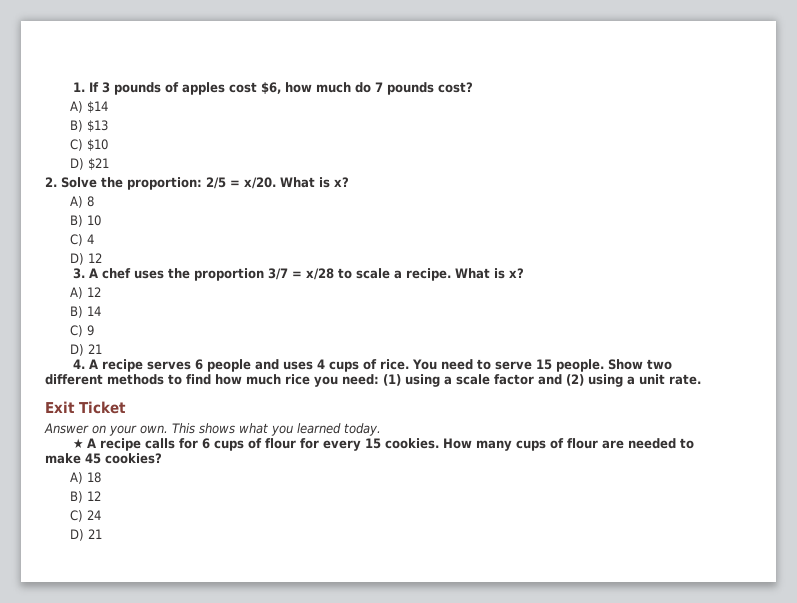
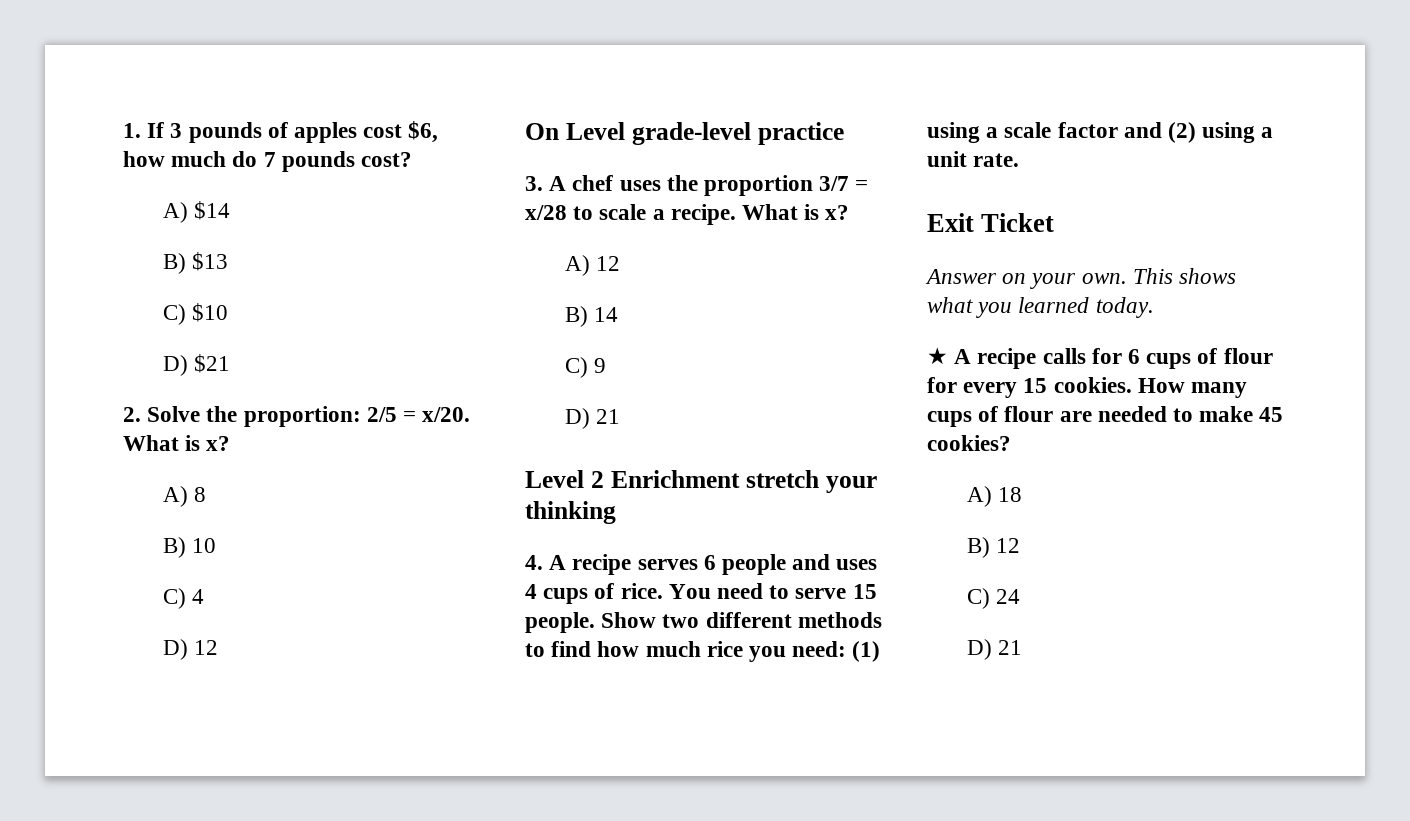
+ On Level grade-level practice
+ Level 2 Enrichment stretch your thinking

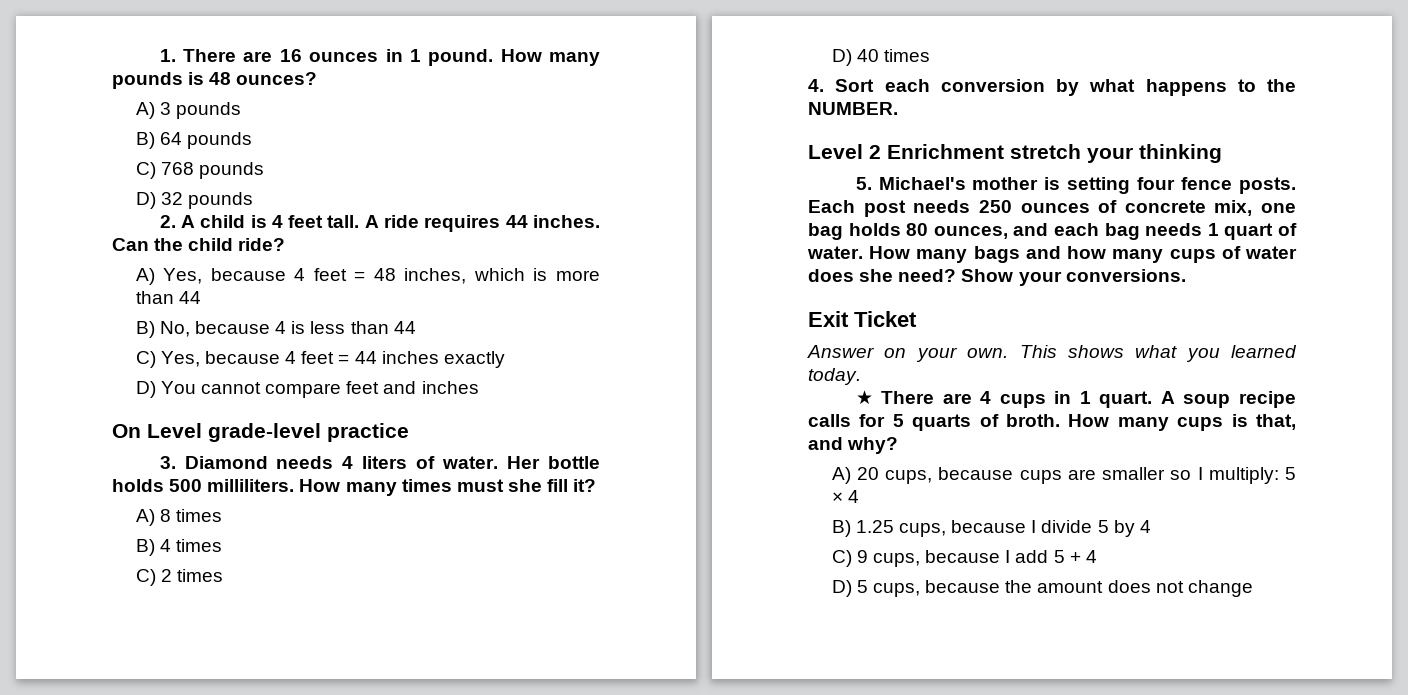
- 1. If 3 pounds of apples cost $6, how much do 7 pounds cost?
- A) $14
- B) $13
- C) $10
- D) $21
- 2. Solve the proportion: 2/5 = x/20. What is x?
- A) 8
- B) 10
- C) 4
- D) 12
+ 1. There are 16 ounces in 1 pound. How many pounds is 48 ounces?
+ A) 3 pounds
+ B) 64 pounds
+ C) 768 pounds
+ D) 32 pounds
+ 2. A child is 4 feet tall. A ride requires 44 inches. Can the child ride?
+ A) Yes, because 4 feet = 48 inches, which is more than 44
+ B) No, because 4 is less than 44
+ C) Yes, because 4 feet = 44 inches exactly
+ D) You cannot compare feet and inches
- 3. A chef uses the proportion 3/7 = x/28 to scale a recipe. What is x?
- A) 12
- B) 14
- C) 9
- D) 21
+ 3. Diamond needs 4 liters of water. Her bottle holds 500 milliliters. How many times must she fill it?
+ A) 8 times
+ B) 4 times
+ C) 2 times
+ D) 40 times
+ 4. Sort each conversion by what happens to the NUMBER.
- 4. A recipe serves 6 people and uses 4 cups of rice. You need to serve 15 people. Show two different methods to find how much rice you need: (1) using a scale factor and (2) using a unit rate.
+ 5. Michael's mother is setting four fence posts. Each post needs 250 ounces of concrete mix, one bag holds 80 ounces, and each bag needs 1 quart of water. How many bags and how many cups of water does she need? Show your conversions.
- ★ A recipe calls for 6 cups of flour for every 15 cookies. How many cups of flour are needed to make 45 cookies?
- A) 18
- B) 12
- C) 24
- D) 21
+ ★ There are 4 cups in 1 quart. A soup recipe calls for 5 quarts of broth. How many cups is that, and why?
+ A) 20 cups, because cups are smaller so I multiply: 5 × 4
+ B) 1.25 cups, because I divide 5 by 4
+ C) 9 cups, because I add 5 + 4
+ D) 5 cups, because the amount does not change

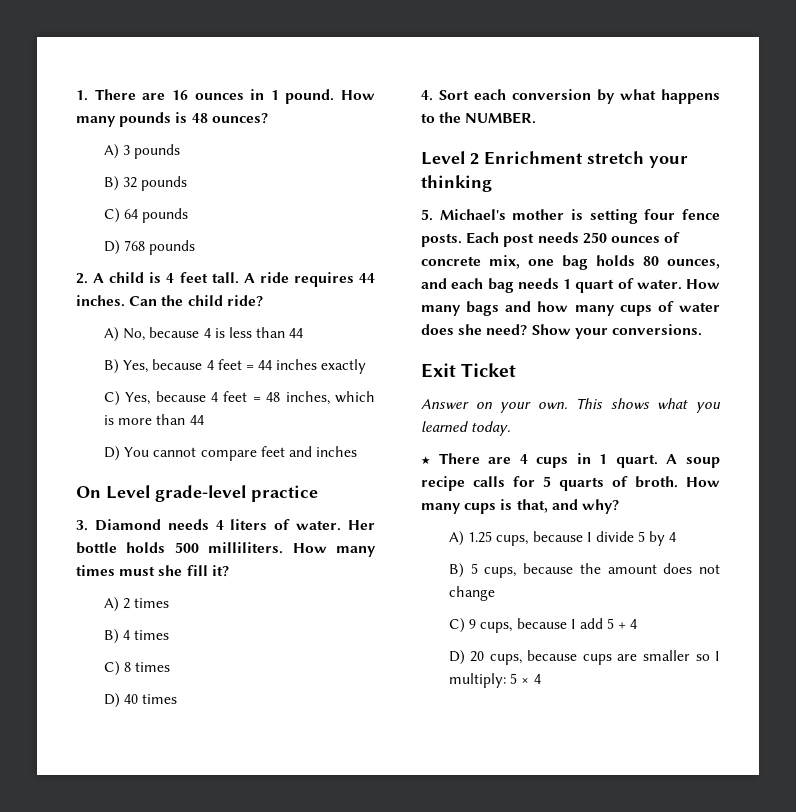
- B) 64 pounds
+ B) 32 pounds
+ C) 64 pounds
- C) 768 pounds
+ D) 768 pounds
- D) 32 pounds
- A) Yes, because 4 feet = 48 inches, which is more than 44
+ A) No, because 4 is less than 44
+ B) Yes, because 4 feet = 44 inches exactly
+ C) Yes, because 4 feet = 48 inches, which is more than 44
- B) No, because 4 is less than 44
- C) Yes, because 4 feet = 44 inches exactly
- A) 8 times
+ A) 2 times
- C) 2 times
+ C) 8 times
- A) 20 cups, because cups are smaller so I multiply: 5 × 4
+ A) 1.25 cups, because I divide 5 by 4
+ B) 5 cups, because the amount does not change
+ C) 9 cups, because I add 5 + 4
+ D) 20 cups, because cups are smaller so I multiply: 5 × 4
- B) 1.25 cups, because I divide 5 by 4
- C) 9 cups, because I add 5 + 4
- D) 5 cups, because the amount does not change

